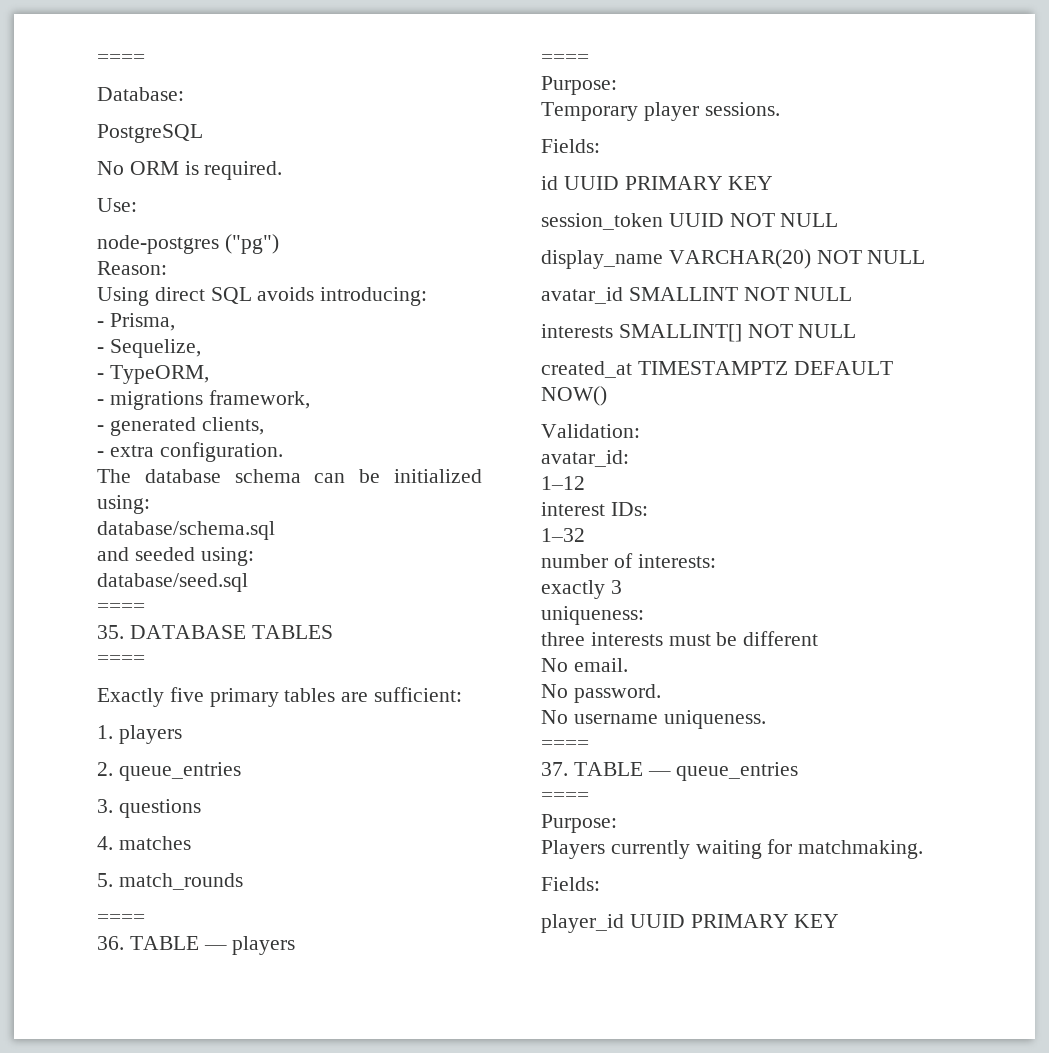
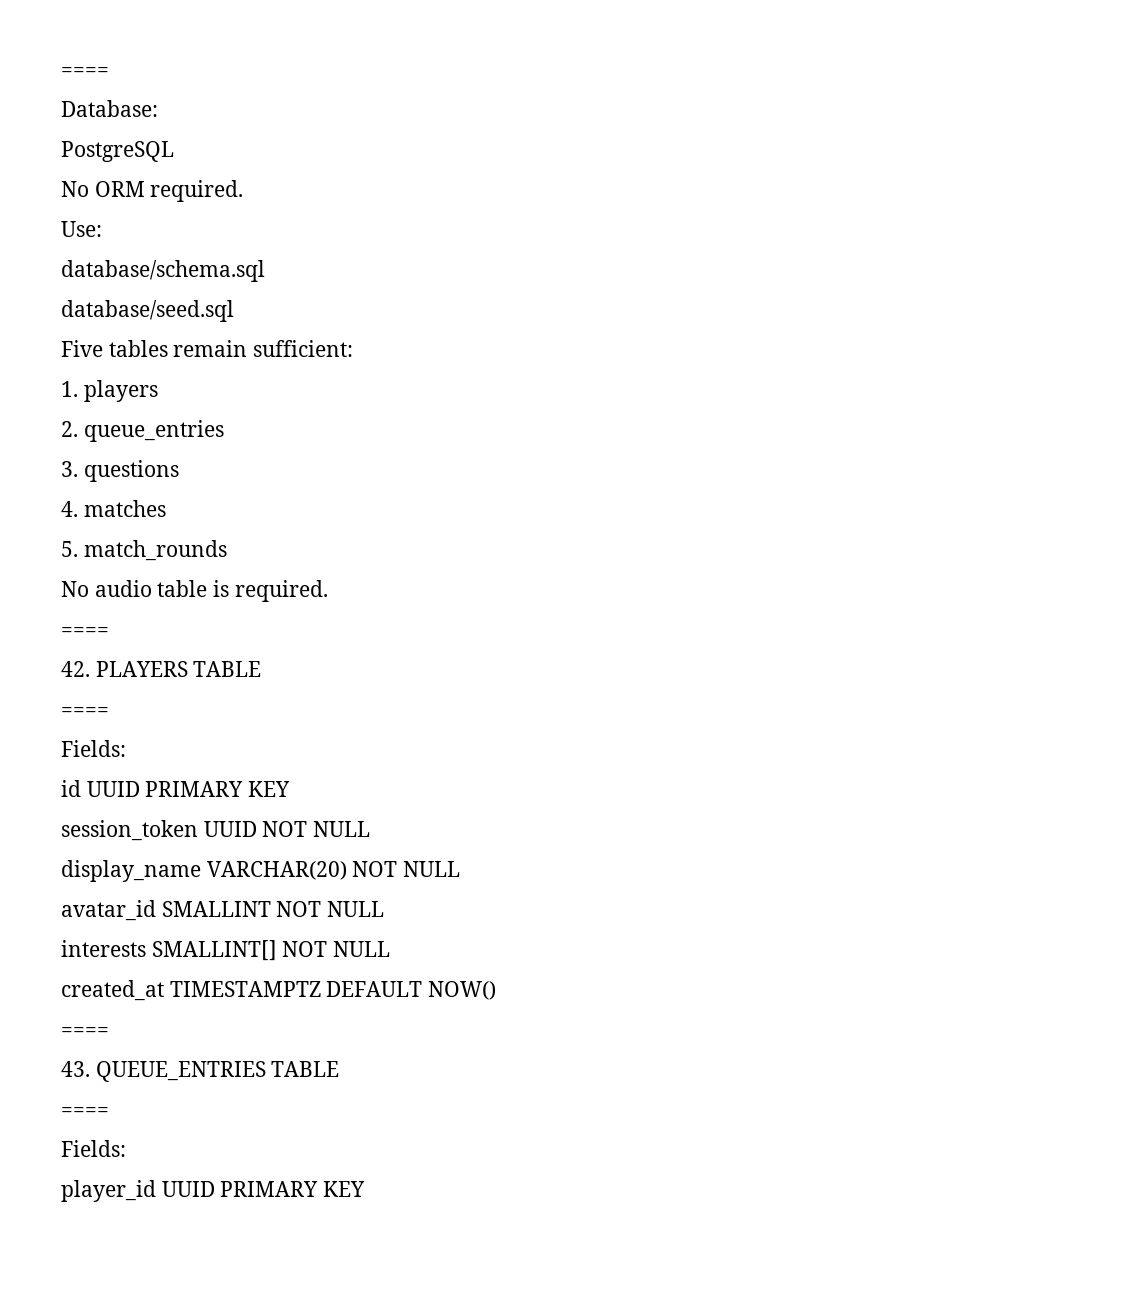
- No ORM is required.
+ No ORM required.
- node-postgres ("pg")
- Reason:
- Using direct SQL avoids introducing:
- - Prisma,
- - Sequelize,
- - TypeORM,
- - migrations framework,
- - generated clients,
- - extra configuration.
- The database schema can be initialized using:
  database/schema.sql
- and seeded using:
  database/seed.sql
- ====
- 35. DATABASE TABLES
- ====
- Exactly five primary tables are sufficient:
+ Five tables remain sufficient:
  5. match_rounds
+ No audio table is required.
  ====
- 36. TABLE — players
+ 42. PLAYERS TABLE
  ====
- Purpose:
- Temporary player sessions.
  created_at TIMESTAMPTZ DEFAULT NOW()
- Validation:
- avatar_id:
- 1–12
- interest IDs:
- 1–32
- number of interests:
- exactly 3
- uniqueness:
- three interests must be different
- No email.
- No password.
- No username uniqueness.
  ====
- 37. TABLE — queue_entries
+ 43. QUEUE_ENTRIES TABLE
  ====
- Purpose:
- Players currently waiting for matchmaking.

